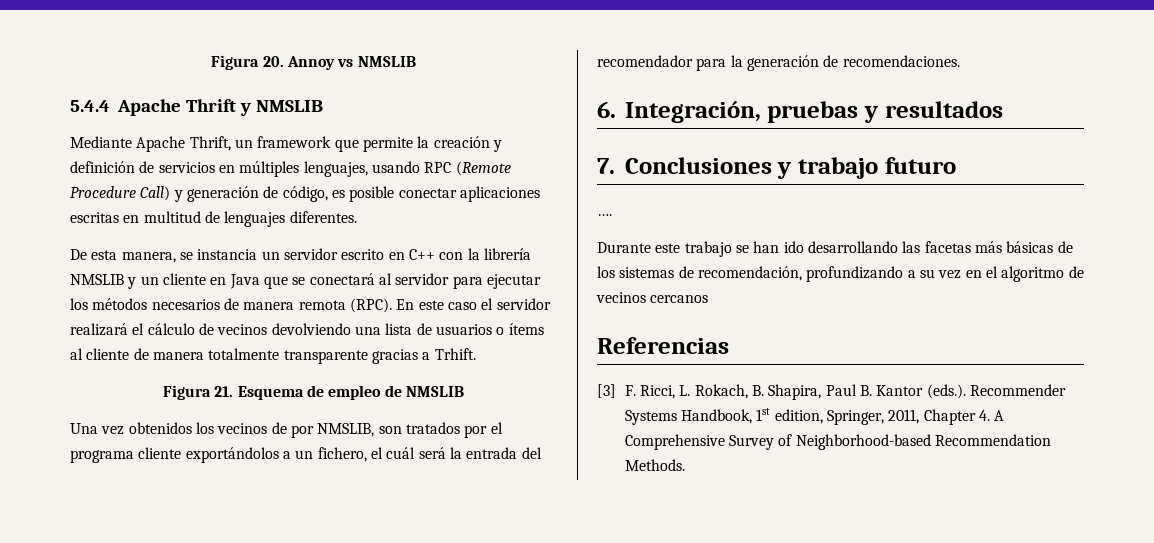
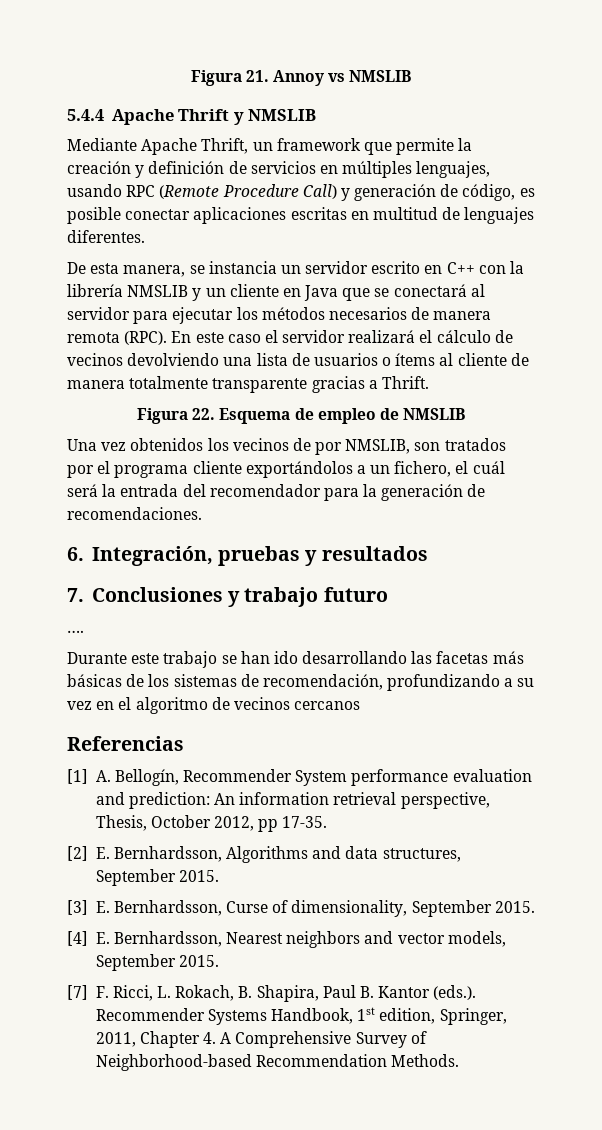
- Figura 20. Annoy vs NMSLIB
+ Figura 21. Annoy vs NMSLIB
- En este caso el servidor realizará el cálculo de vecinos devolviendo una lista de usuarios o ítems al cliente de manera totalmente transparente gracias a Trhift.
- Figura 21. Esquema de empleo de NMSLIB
+ En este caso el servidor realizará el cálculo de vecinos devolviendo una lista de usuarios o ítems al cliente de manera totalmente transparente gracias a Thrift.
+ Figura 22. Esquema de empleo de NMSLIB
- [3] F. Ricci, L. Rokach, B. Shapira, Paul B. Kantor (eds.). Recommender Systems Handbook, 1st edition, Springer, 2011, Chapter 4. A Comprehensive Survey of Neighborhood-based Recommendation Methods.
+ [1] A. Bellogín, Recommender System performance evaluation and prediction: An information retrieval perspective, Thesis, October 2012, pp 17-35.
+ [2] E. Bernhardsson, Algorithms and data structures, September 2015.
+ [3] E. Bernhardsson, Curse of dimensionality, September 2015.
+ [4] E. Bernhardsson, Nearest neighbors and vector models, September 2015.
+ [7] F. Ricci, L. Rokach, B. Shapira, Paul B. Kantor (eds.). Recommender Systems Handbook, 1st edition, Springer, 2011, Chapter 4. A Comprehensive Survey of Neighborhood-based Recommendation Methods.

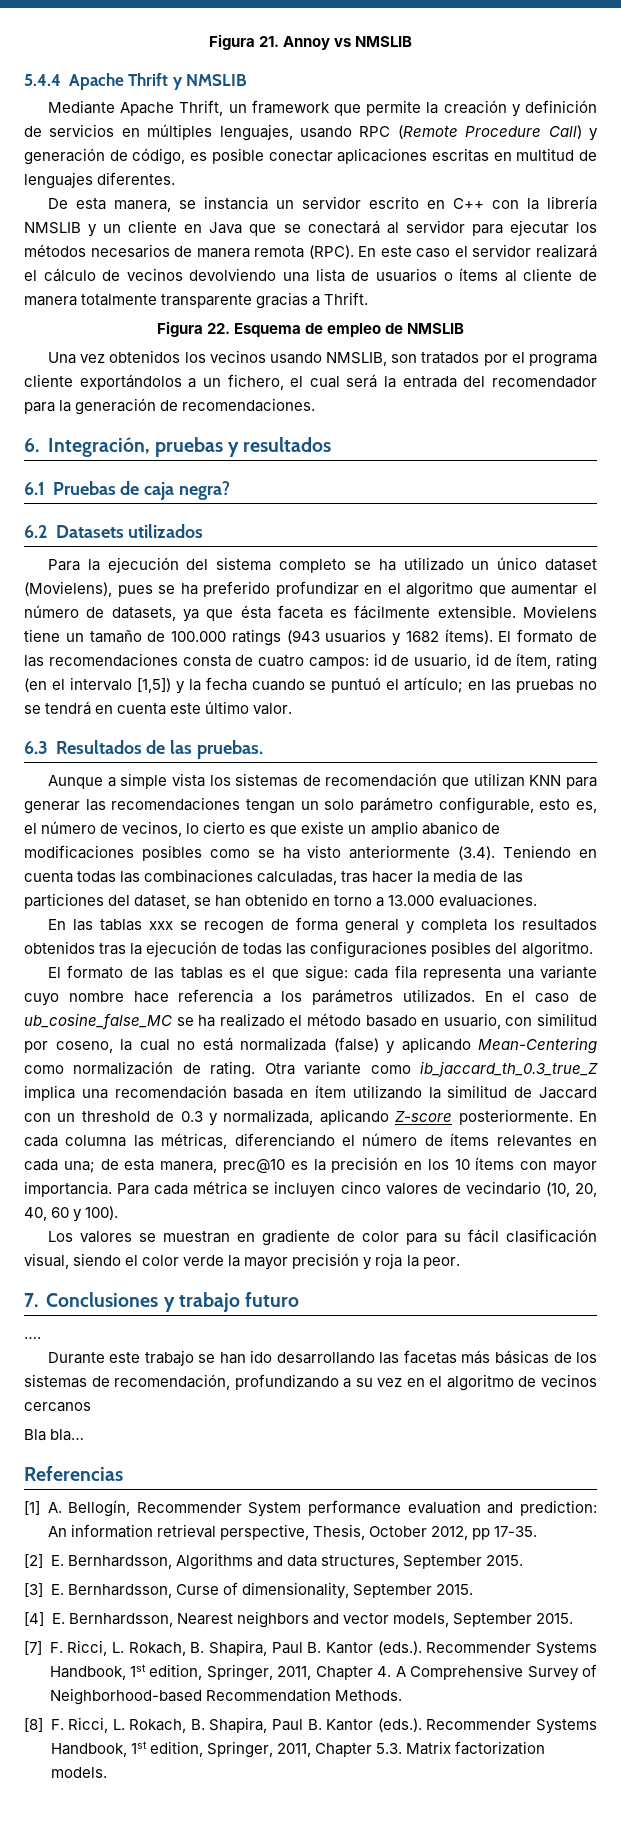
- Una vez obtenidos los vecinos de por NMSLIB, son tratados por el programa cliente exportándolos a un fichero, el cuál será la entrada del recomendador para la generación de recomendaciones.
+ Una vez obtenidos los vecinos usando NMSLIB, son tratados por el programa cliente exportándolos a un fichero, el cual será la entrada del recomendador para la generación de recomendaciones.
+ 6.1 Pruebas de caja negra?
+ 6.2 Datasets utilizados
+ Para la ejecución del sistema completo se ha utilizado un único dataset (Movielens), pues se ha preferido profundizar en el algoritmo que aumentar el número de datasets, ya que ésta faceta es fácilmente extensible. Movielens tiene un tamaño de 100.000 ratings (943 usuarios y 1682 ítems). El formato de las recomendaciones consta de cuatro campos: id de usuario, id de ítem, rating (en el intervalo [1,5]) y la fecha cuando se puntuó el artículo; en las pruebas no se tendrá en cuenta este último valor.
+ 6.3 Resultados de las pruebas.
+ Aunque a simple vista los sistemas de recomendación que utilizan KNN para generar las recomendaciones tengan un solo parámetro configurable, esto es, el número de vecinos, lo cierto es que existe un amplio abanico de modificaciones posibles como se ha visto anteriormente (3.4). Teniendo en cuenta todas las combinaciones calculadas, tras hacer la media de las particiones del dataset, se han obtenido en torno a 13.000 evaluaciones.
+ En las tablas xxx se recogen de forma general y completa los resultados obtenidos tras la ejecución de todas las configuraciones posibles del algoritmo.
+ El formato de las tablas es el que sigue: cada fila representa una variante cuyo nombre hace referencia a los parámetros utilizados. En el caso de ub_cosine_false_MC se ha realizado el método basado en usuario, con similitud por coseno, la cual no está normalizada (false) y aplicando Mean-Centering como normalización de rating. Otra variante como ib_jaccard_th_0.3_true_Z implica una recomendación basada en ítem utilizando la similitud de Jaccard con un threshold de 0.3 y normalizada, aplicando Z-score posteriormente. En cada columna las métricas, diferenciando el número de ítems relevantes en cada una; de esta manera, prec@10 es la precisión en los 10 ítems con mayor importancia. Para cada métrica se incluyen cinco valores de vecindario (10, 20, 40, 60 y 100).
+ Los valores se muestran en gradiente de color para su fácil clasificación visual, siendo el color verde la mayor precisión y roja la peor.
+ Bla bla…
+ [8] F. Ricci, L. Rokach, B. Shapira, Paul B. Kantor (eds.). Recommender Systems Handbook, 1st edition, Springer, 2011, Chapter 5.3. Matrix factorization models.

